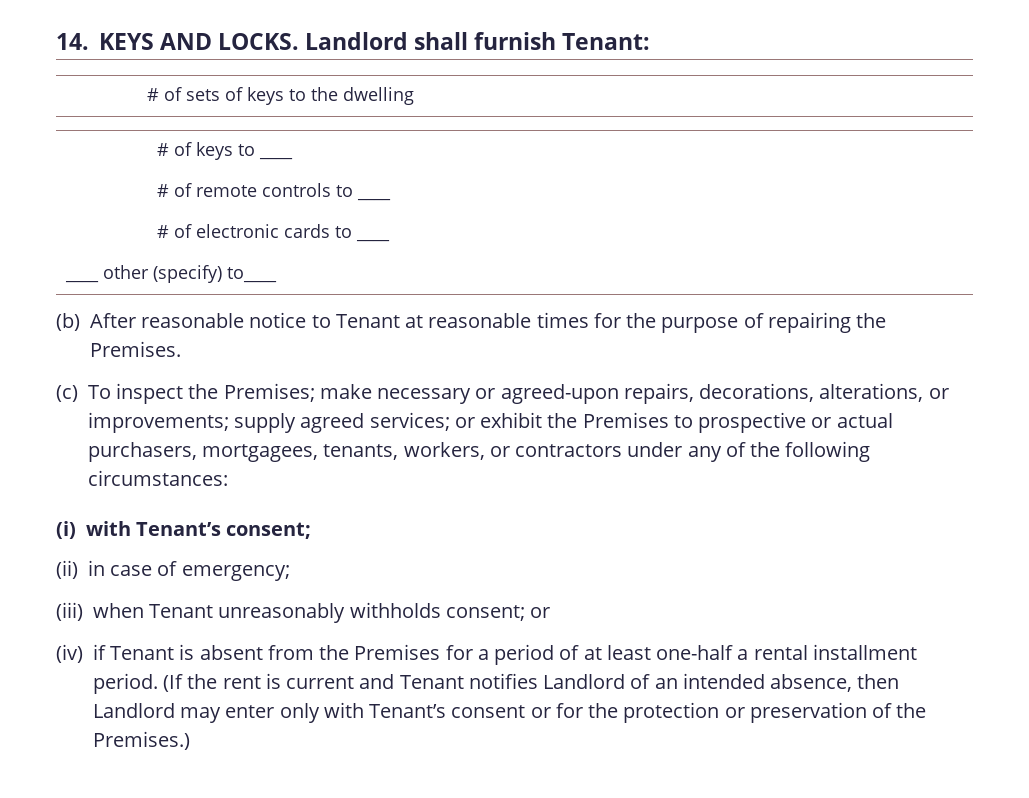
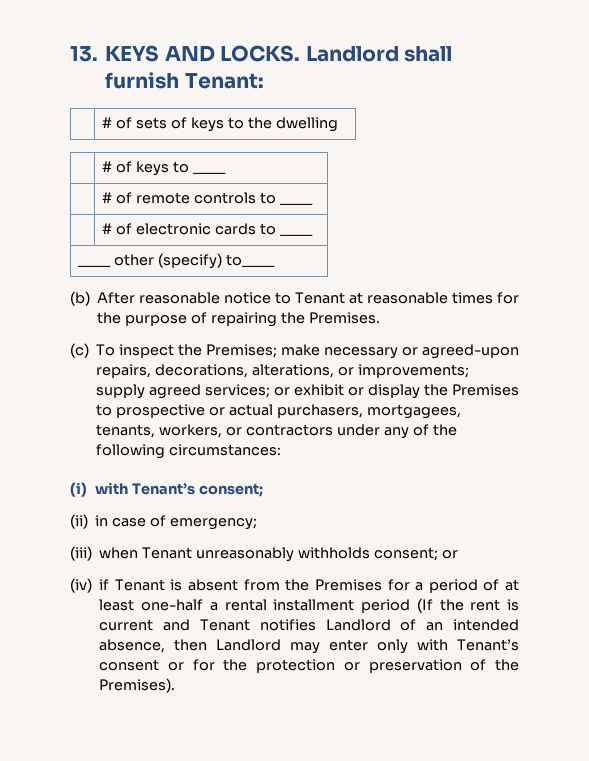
- 14. KEYS AND LOCKS.
+ 13. KEYS AND LOCKS.
- (c) To inspect the Premises; make necessary or agreed-upon repairs, decorations, alterations, or improvements; supply agreed services; or exhibit the Premises to prospective or actual purchasers, mortgagees, tenants, workers, or contractors under any of the following circumstances:
+ (c) To inspect the Premises; make necessary or agreed-upon repairs, decorations, alterations, or improvements; supply agreed services; or exhibit or display the Premises to prospective or actual purchasers, mortgagees, tenants, workers, or contractors under any of the following circumstances:
- (iv) if Tenant is absent from the Premises for a period of at least one-half a rental installment period. (If the rent is current and Tenant notifies Landlord of an intended absence, then Landlord may enter only with Tenant’s consent or for the protection or preservation of the Premises.)
+ (iv) if Tenant is absent from the Premises for a period of at least one-half a rental installment period (If the rent is current and Tenant notifies Landlord of an intended absence, then Landlord may enter only with Tenant’s consent or for the protection or preservation of the Premises).

